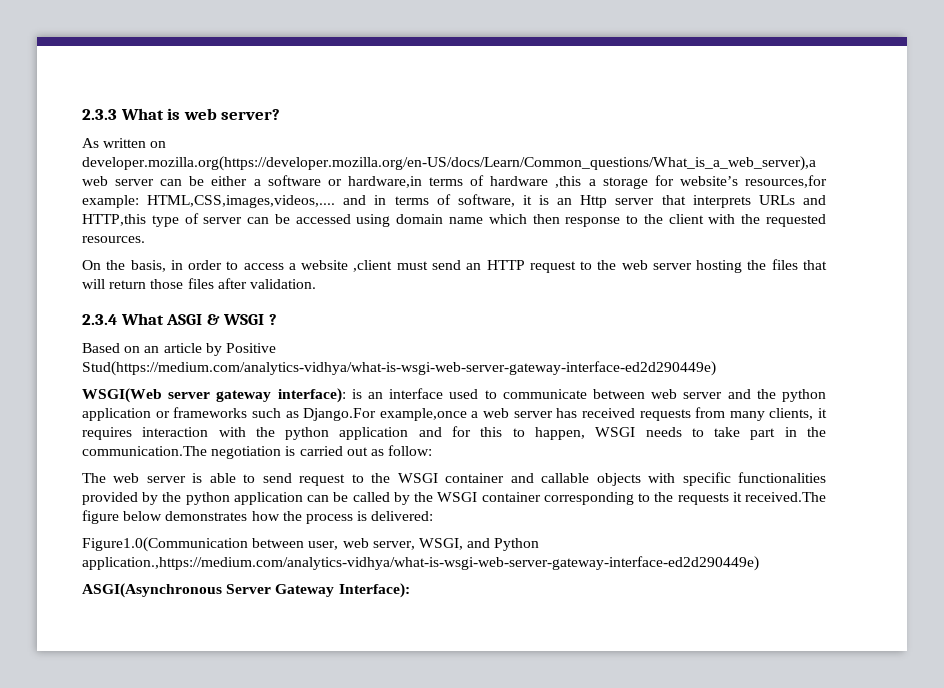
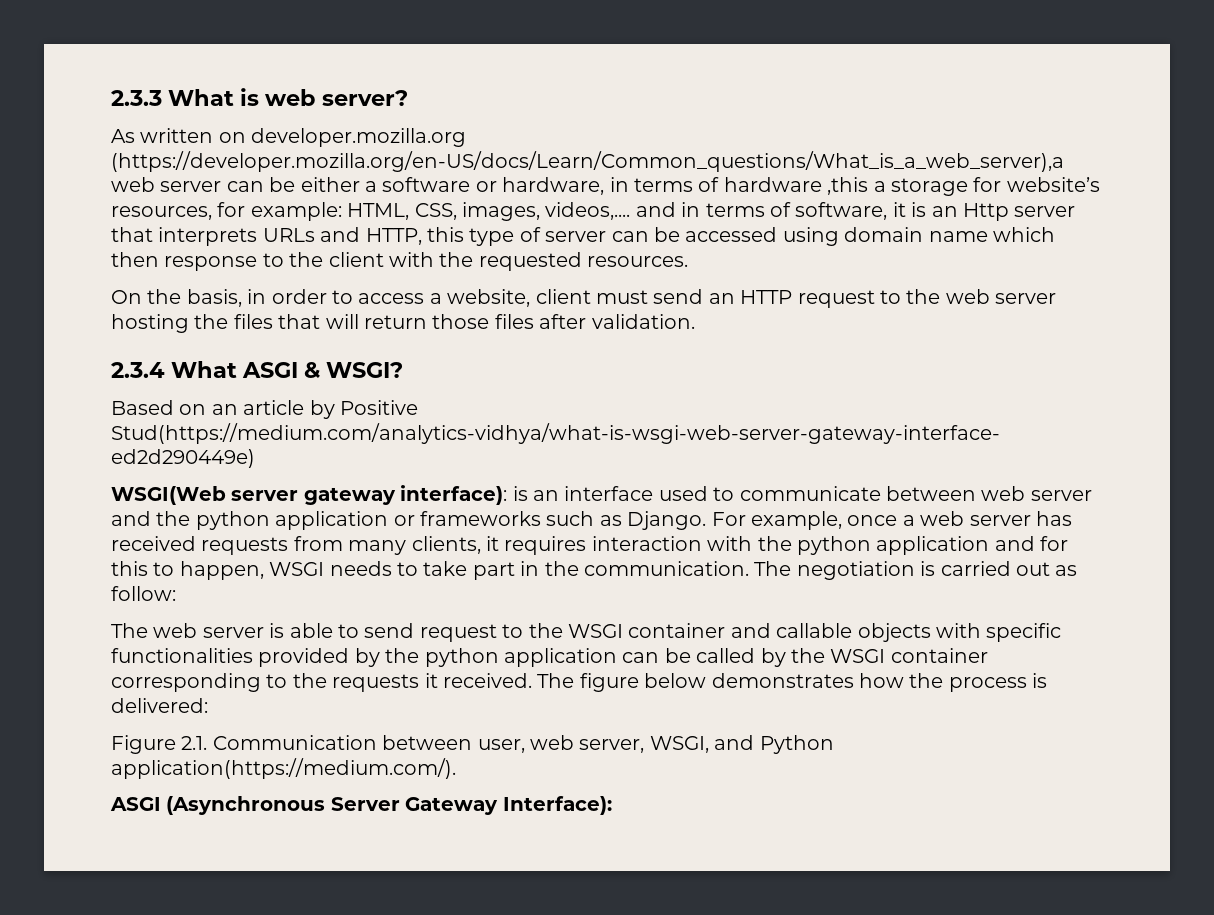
- As written on developer.mozilla.org(https://developer.mozilla.org/en-US/docs/Learn/Common_questions/What_is_a_web_server),a web server can be either a software or hardware,in terms of hardware ,this a storage for website’s resources,for example: HTML,CSS,images,videos,.... and in terms of software, it is an Http server that interprets URLs and HTTP,this type of server can be accessed using domain name which then response to the client with the requested resources.
+ As written on developer.mozilla.org (https://developer.mozilla.org/en-US/docs/Learn/Common_questions/What_is_a_web_server),a web server can be either a software or hardware, in terms of hardware ,this a storage for website’s resources, for example: HTML, CSS, images, videos,.... and in terms of software, it is an Http server that interprets URLs and HTTP, this type of server can be accessed using domain name which then response to the client with the requested resources.
- On the basis, in order to access a website ,client must send an HTTP request to the web server hosting the files that will return those files after validation.
+ On the basis, in order to access a website, client must send an HTTP request to the web server hosting the files that will return those files after validation.
- 2.3.4 What ASGI & WSGI ?
+ 2.3.4 What ASGI & WSGI?
- WSGI(Web server gateway interface): is an interface used to communicate between web server and the python application or frameworks such as Django.For example,once a web server has received requests from many clients, it requires interaction with the python application and for this to happen, WSGI needs to take part in the communication.The negotiation is carried out as follow:
+ WSGI(Web server gateway interface): is an interface used to communicate between web server and the python application or frameworks such as Django. For example, once a web server has received requests from many clients, it requires interaction with the python application and for this to happen, WSGI needs to take part in the communication. The negotiation is carried out as follow:
- The web server is able to send request to the WSGI container and callable objects with specific functionalities provided by the python application can be called by the WSGI container corresponding to the requests it received.The figure below demonstrates how the process is delivered:
+ The web server is able to send request to the WSGI container and callable objects with specific functionalities provided by the python application can be called by the WSGI container corresponding to the requests it received. The figure below demonstrates how the process is delivered:
- Figure1.0(Communication between user, web server, WSGI, and Python application.,https://medium.com/analytics-vidhya/what-is-wsgi-web-server-gateway-interface-ed2d290449e)
- ASGI(Asynchronous Server Gateway Interface):
+ Figure 2.1. Communication between user, web server, WSGI, and Python application(https://medium.com/).
+ ASGI (Asynchronous Server Gateway Interface):

